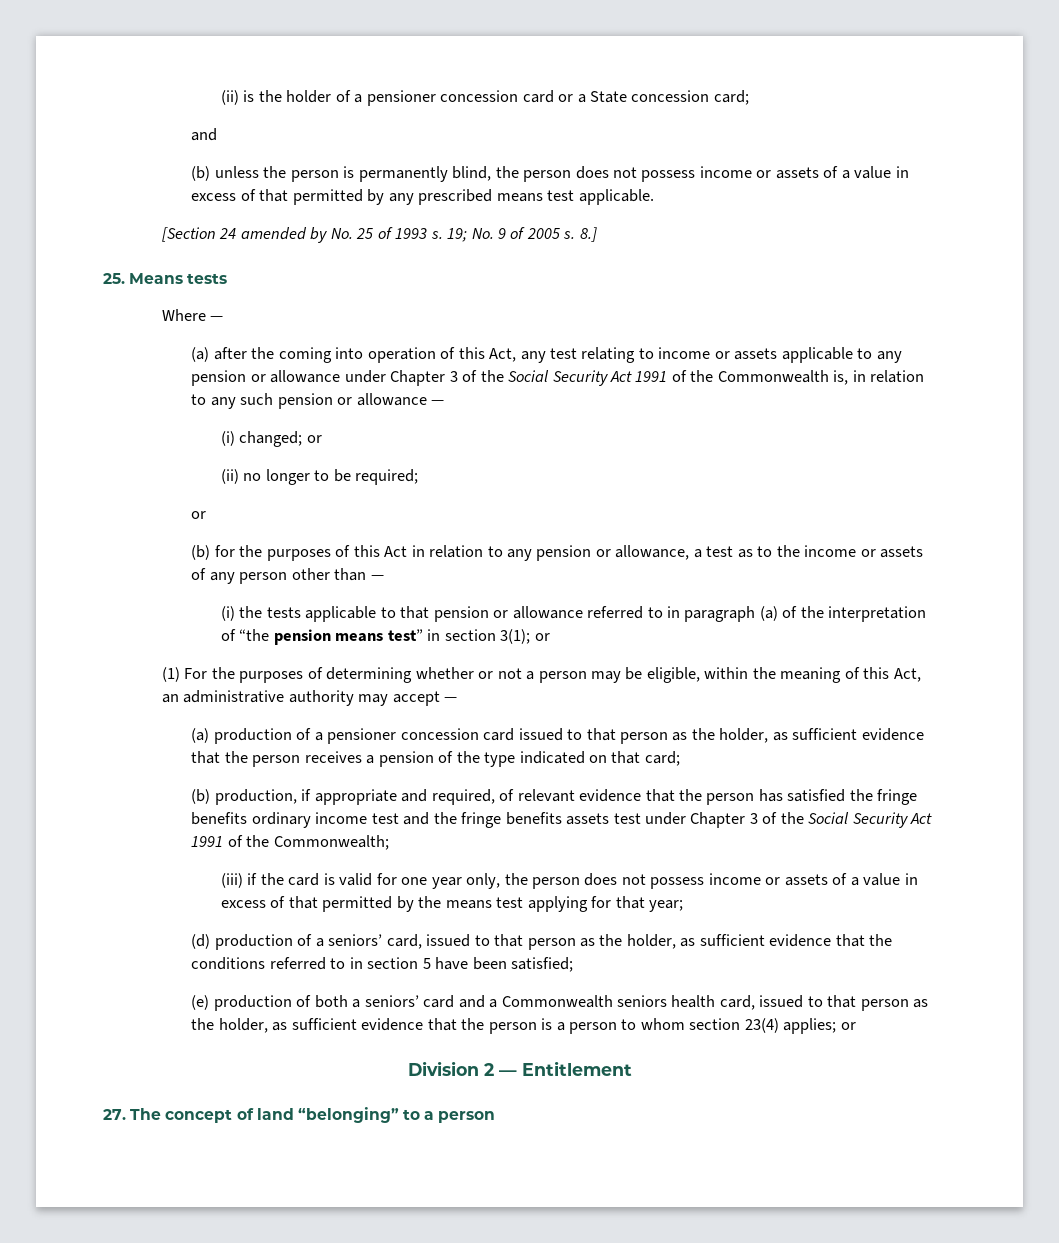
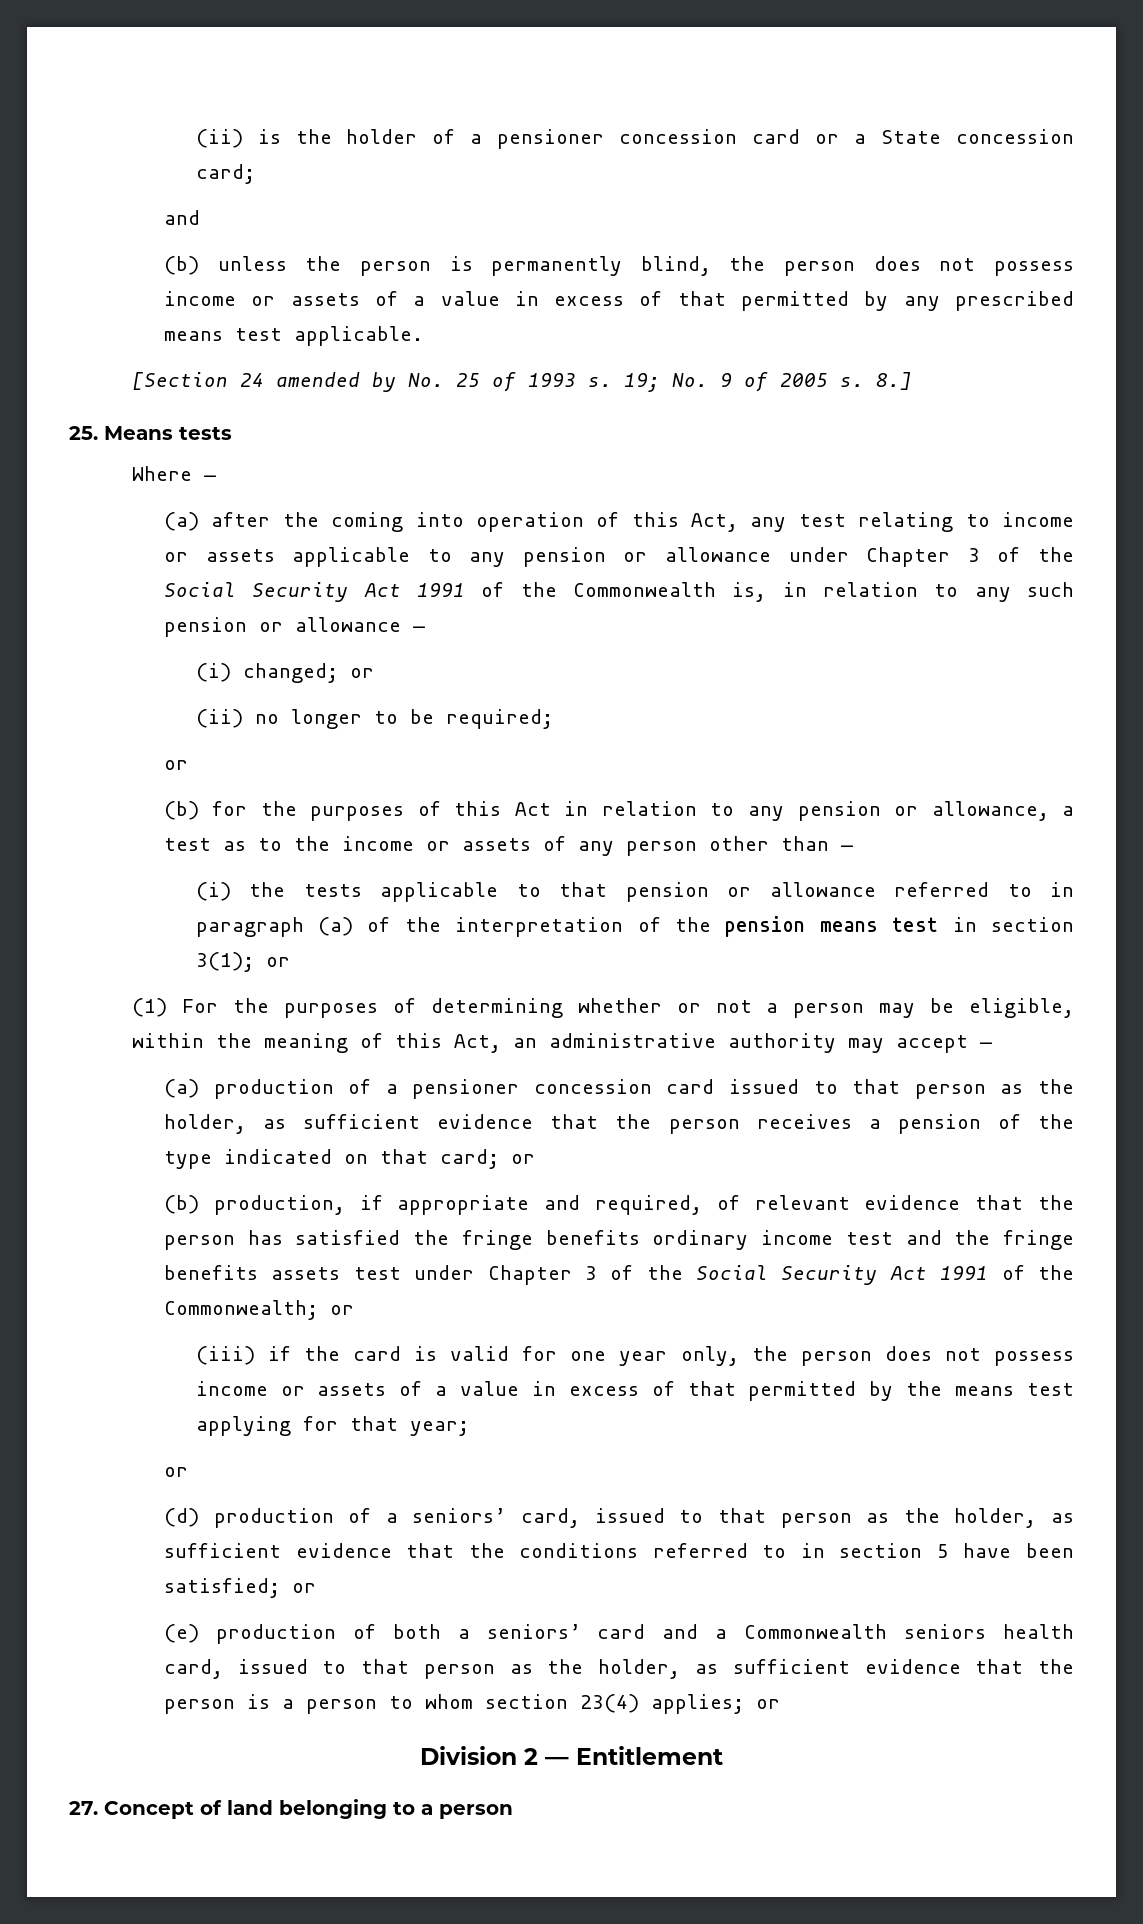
- (i) the tests applicable to that pension or allowance referred to in paragraph (a) of the interpretation of “the pension means test” in section 3(1); or
+ (i) the tests applicable to that pension or allowance referred to in paragraph (a) of the interpretation of the pension means test in section 3(1); or
- (a) production of a pensioner concession card issued to that person as the holder, as sufficient evidence that the person receives a pension of the type indicated on that card;
+ (a) production of a pensioner concession card issued to that person as the holder, as sufficient evidence that the person receives a pension of the type indicated on that card; or
- (b) production, if appropriate and required, of relevant evidence that the person has satisfied the fringe benefits ordinary income test and the fringe benefits assets test under Chapter 3 of the Social Security Act 1991 of the Commonwealth;
+ (b) production, if appropriate and required, of relevant evidence that the person has satisfied the fringe benefits ordinary income test and the fringe benefits assets test under Chapter 3 of the Social Security Act 1991 of the Commonwealth; or
  (iii) if the card is valid for one year only, the person does not possess income or assets of a value in excess of that permitted by the means test applying for that year;
+ or
- (d) production of a seniors’ card, issued to that person as the holder, as sufficient evidence that the conditions referred to in section 5 have been satisfied;
+ (d) production of a seniors’ card, issued to that person as the holder, as sufficient evidence that the conditions referred to in section 5 have been satisfied; or
- 27. The concept of land “belonging” to a person
+ 27. Concept of land belonging to a person

